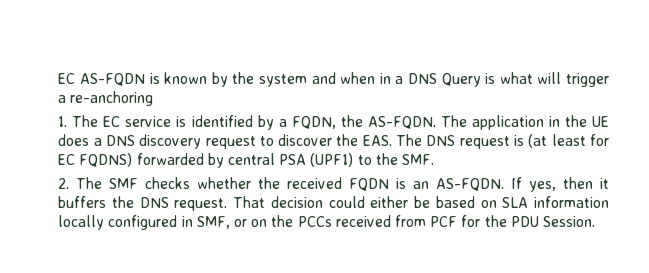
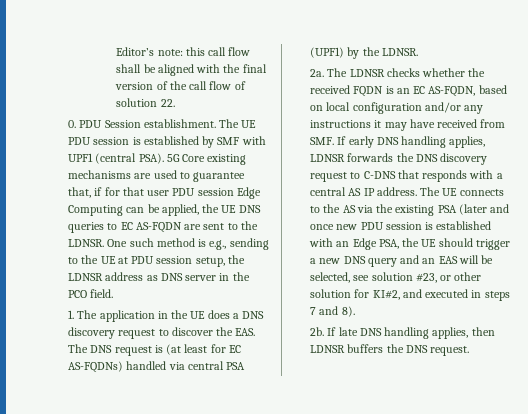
- EC AS-FQDN is known by the system and when in a DNS Query is what will trigger a re-anchoring
- 1. The EC service is identified by a FQDN, the AS-FQDN. The application in the UE does a DNS discovery request to discover the EAS. The DNS request is (at least for EC FQDNS) forwarded by central PSA (UPF1) to the SMF.
- 2. The SMF checks whether the received FQDN is an AS-FQDN. If yes, then it buffers the DNS request. That decision could either be based on SLA information locally configured in SMF, or on the PCCs received from PCF for the PDU Session.
+ Editor’s note: this call flow shall be aligned with the final version of the call flow of solution 22.
+ 0. PDU Session establishment. The UE PDU session is established by SMF with UPF1 (central PSA). 5G Core existing mechanisms are used to guarantee that, if for that user PDU session Edge Computing can be applied, the UE DNS queries to EC AS-FQDN are sent to the LDNSR. One such method is e.g., sending to the UE at PDU session setup, the LDNSR address as DNS server in the PCO field.
+ 1. The application in the UE does a DNS discovery request to discover the EAS. The DNS request is (at least for EC AS-FQDNs) handled via central PSA (UPF1) by the LDNSR.
+ 2a. The LDNSR checks whether the received FQDN is an EC AS-FQDN, based on local configuration and/or any instructions it may have received from SMF. If early DNS handling applies, LDNSR forwards the DNS discovery request to C-DNS that responds with a central AS IP address. The UE connects to the AS via the existing PSA (later and once new PDU session is established with an Edge PSA, the UE should trigger a new DNS query and an EAS will be selected, see solution #23, or other solution for KI#2, and executed in steps 7 and 8).
+ 2b. If late DNS handling applies, then LDNSR buffers the DNS request.

